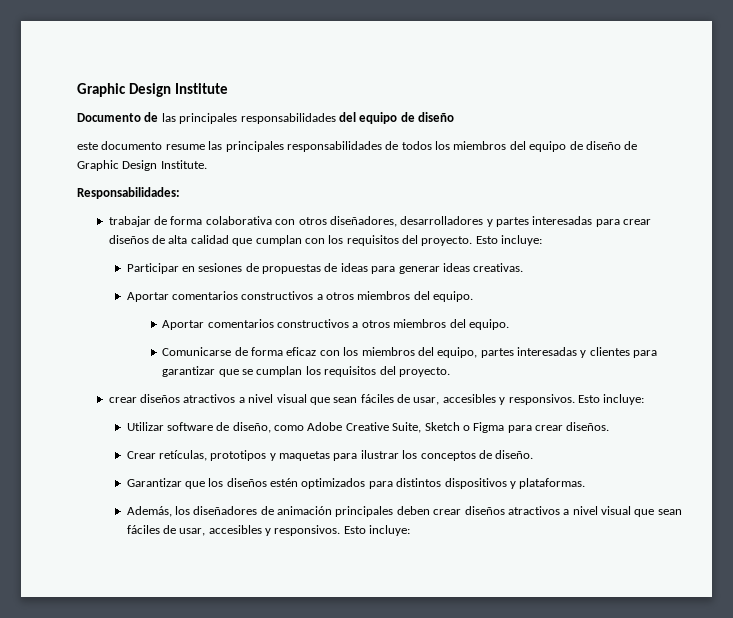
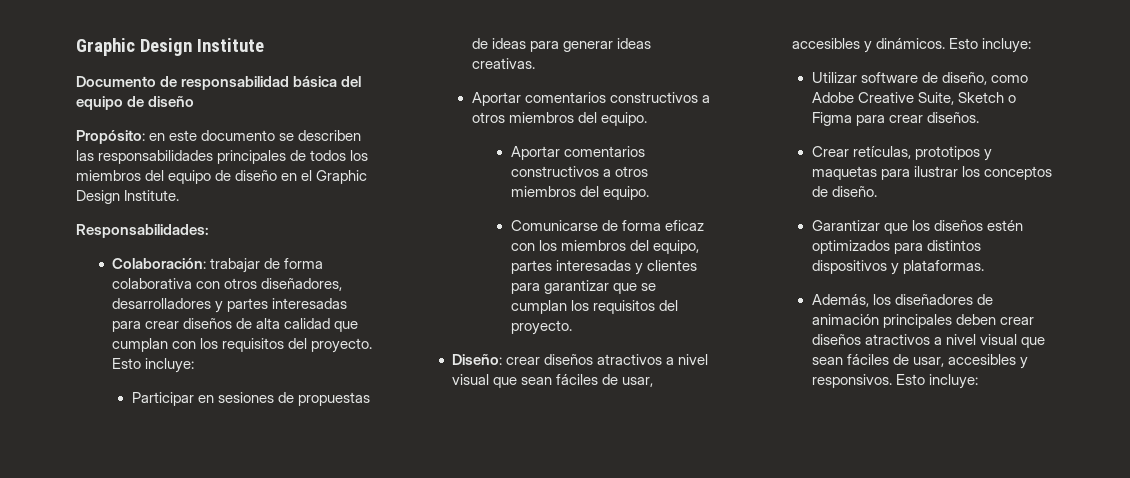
- Documento de las principales responsabilidades del equipo de diseño
+ Documento de responsabilidad básica del equipo de diseño
- este documento resume las principales responsabilidades de todos los miembros del equipo de diseño de Graphic Design Institute.
+ Propósito: en este documento se describen las responsabilidades principales de todos los miembros del equipo de diseño en el Graphic Design Institute.
- trabajar de forma colaborativa con otros diseñadores, desarrolladores y partes interesadas para crear diseños de alta calidad que cumplan con los requisitos del proyecto.
+ Colaboración: trabajar de forma colaborativa con otros diseñadores, desarrolladores y partes interesadas para crear diseños de alta calidad que cumplan con los requisitos del proyecto.
  Comunicarse de forma eficaz con los miembros del equipo, partes interesadas y clientes para garantizar que se cumplan los requisitos del proyecto.
- crear diseños atractivos a nivel visual que sean fáciles de usar, accesibles y responsivos.
+ Diseño: crear diseños atractivos a nivel visual que sean fáciles de usar, accesibles y dinámicos.

